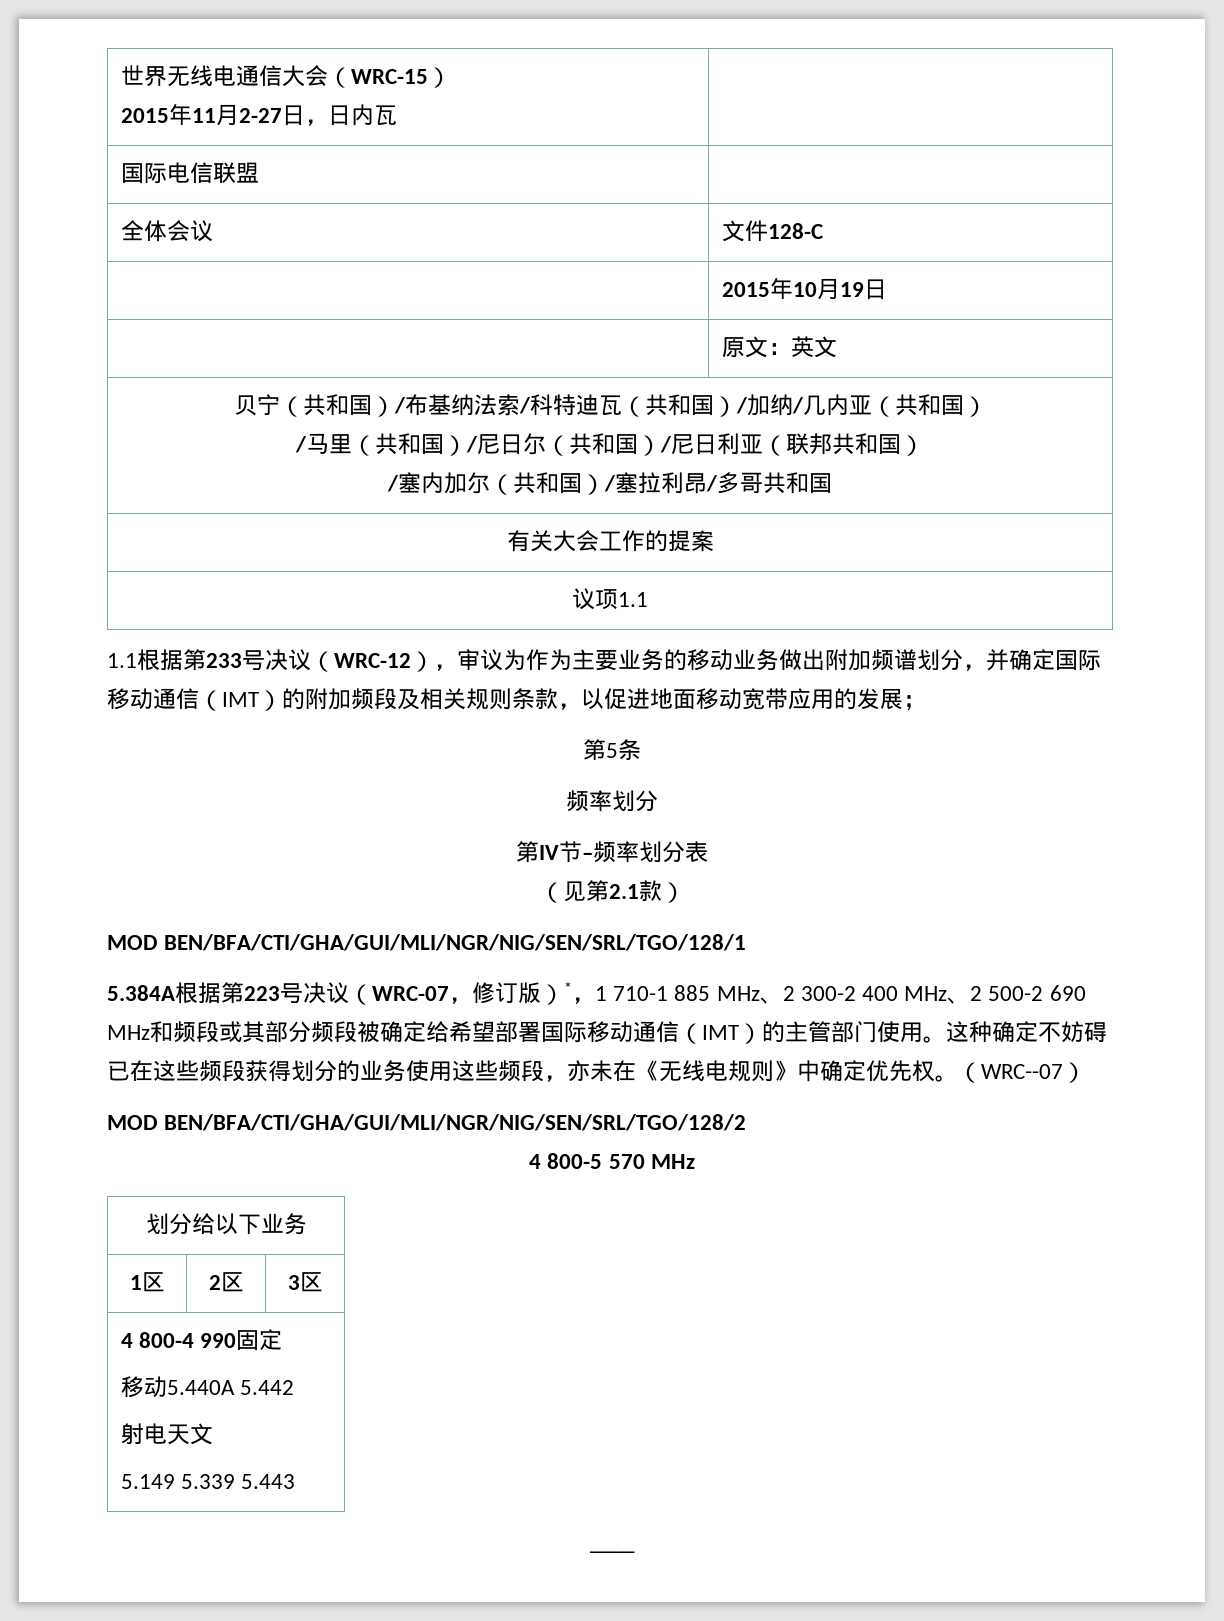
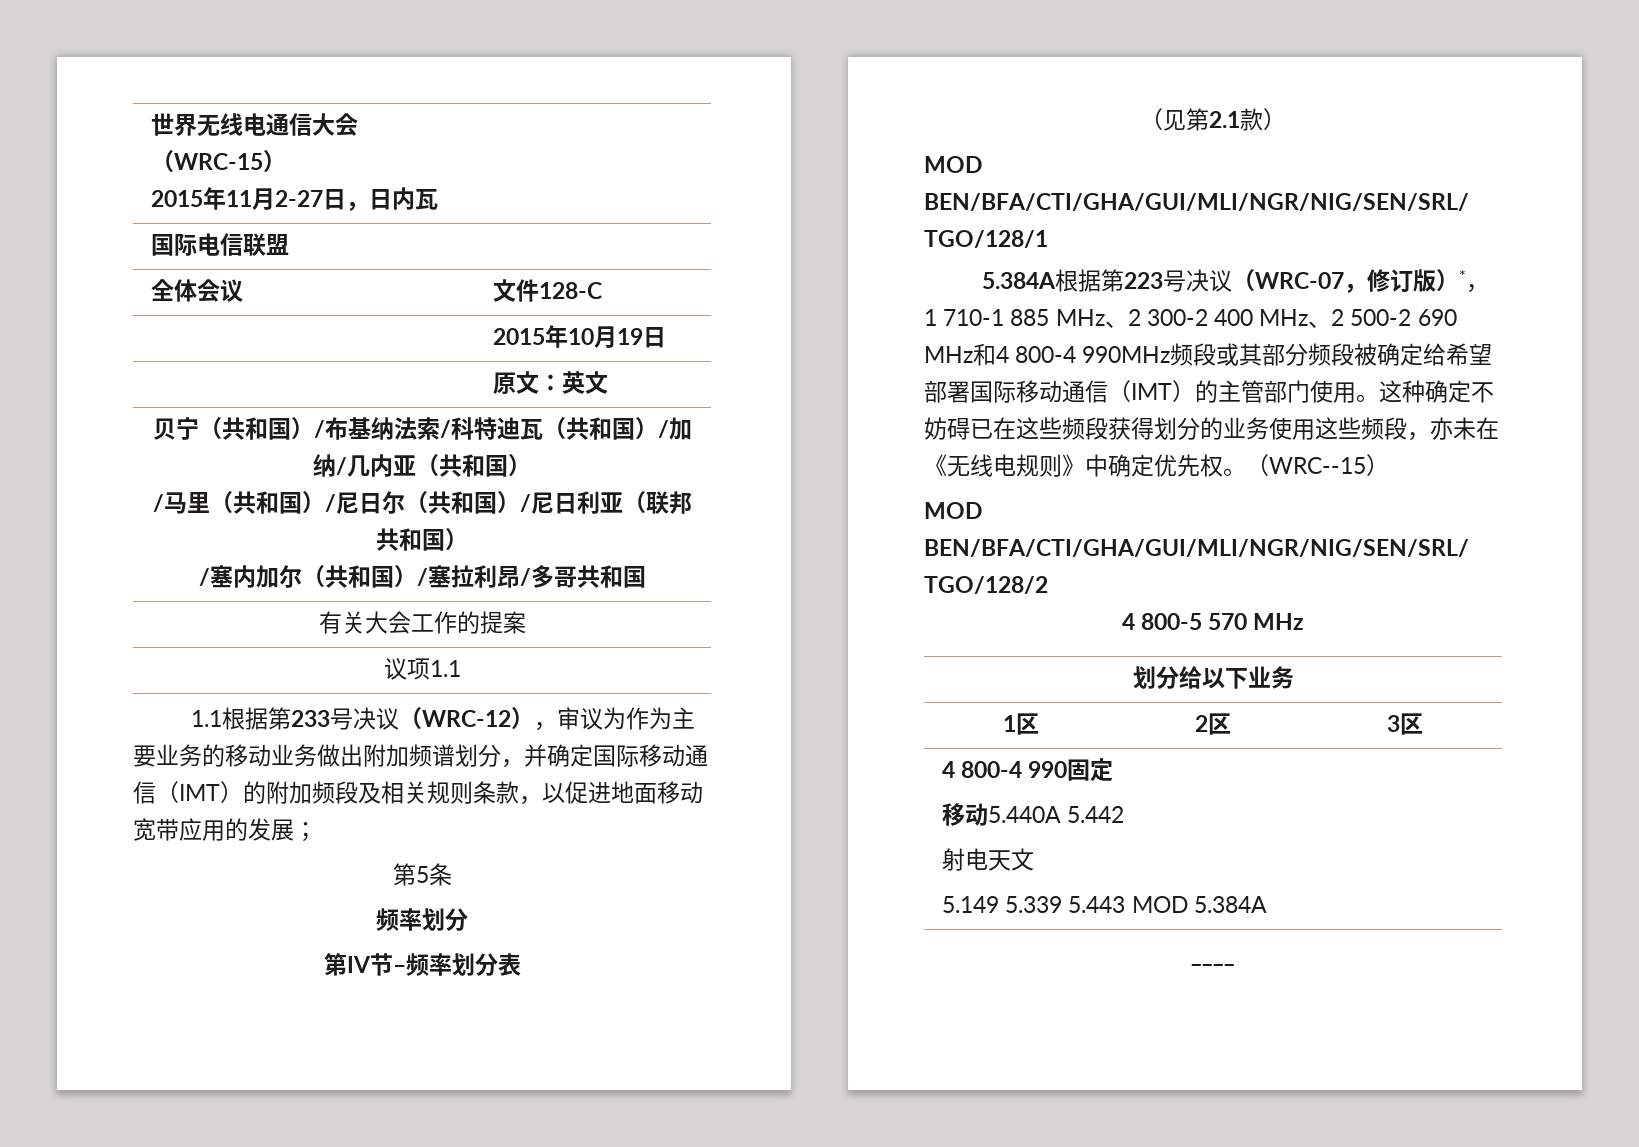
- 5.384A根据第223号决议（WRC-07，修订版）*，1 710-1 885 MHz、2 300-2 400 MHz、2 500-2 690 MHz和频段或其部分频段被确定给希望部署国际移动通信（IMT）的主管部门使用。
+ 5.384A根据第223号决议（WRC-07，修订版）*，1 710-1 885 MHz、2 300-2 400 MHz、2 500-2 690 MHz和4 800-4 990MHz频段或其部分频段被确定给希望部署国际移动通信（IMT）的主管部门使用。
- （WRC--07）
+ （WRC--15）
  4 800-4 990固定
  移动5.440A 5.442
  射电天文
- 5.149 5.339 5.443
+ 5.149 5.339 5.443 MOD 5.384A

